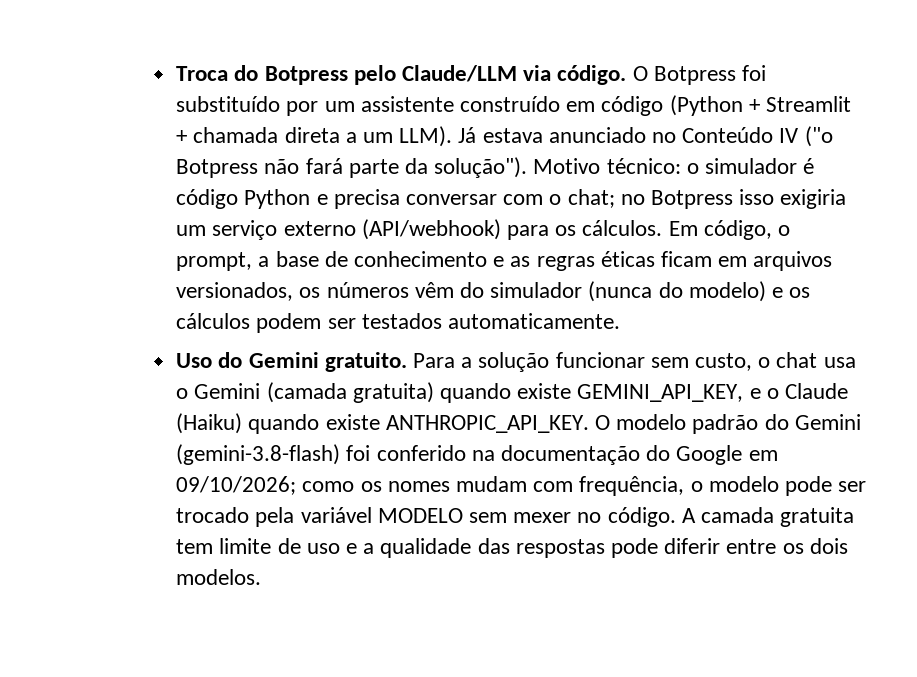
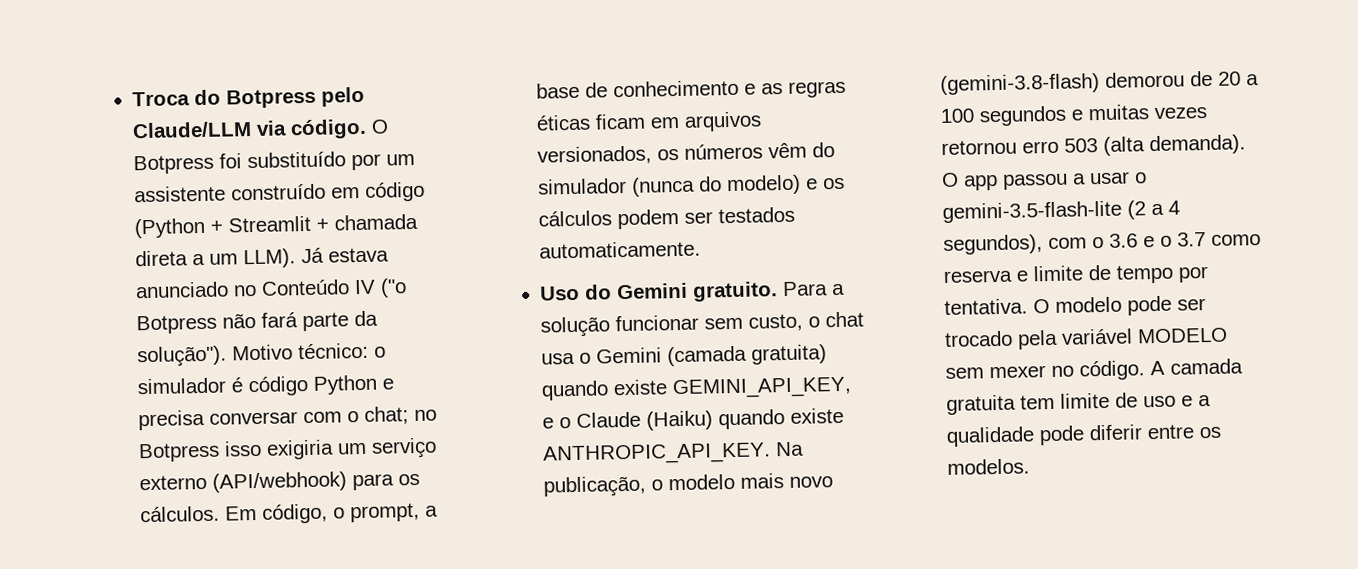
- O modelo padrão do Gemini (gemini-3.8-flash) foi conferido na documentação do Google em 09/10/2026; como os nomes mudam com frequência, o modelo pode ser trocado pela variável MODELO sem mexer no código.
+ Na publicação, o modelo mais novo (gemini-3.8-flash) demorou de 20 a 100 segundos e muitas vezes retornou erro 503 (alta demanda). O app passou a usar o gemini-3.5-flash-lite (2 a 4 segundos), com o 3.6 e o 3.7 como reserva e limite de tempo por tentativa. O modelo pode ser trocado pela variável MODELO sem mexer no código.
- A camada gratuita tem limite de uso e a qualidade das respostas pode diferir entre os dois modelos.
+ A camada gratuita tem limite de uso e a qualidade pode diferir entre os modelos.

